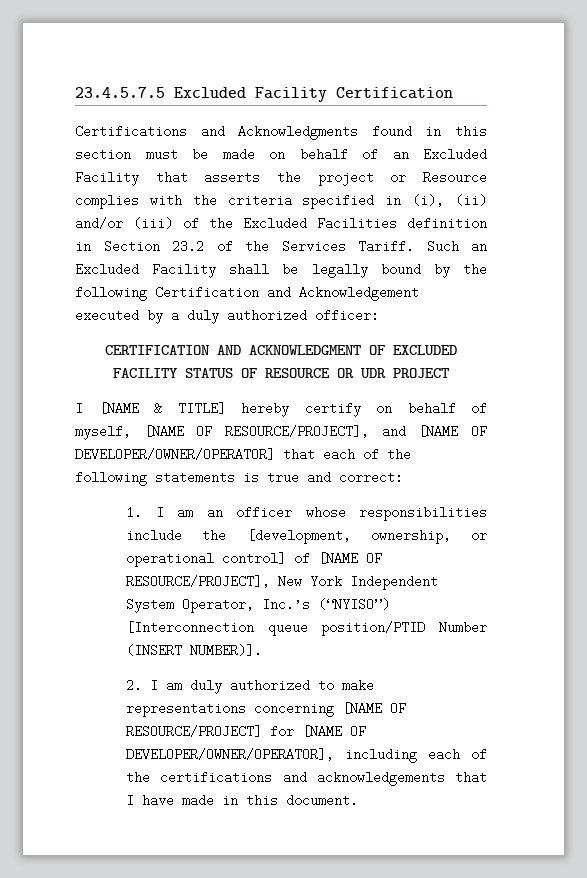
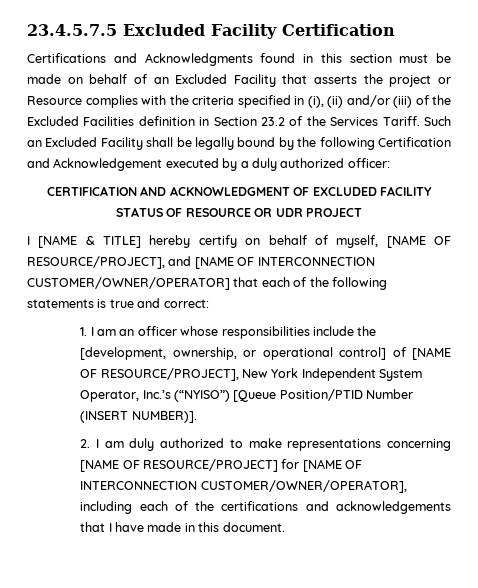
- I [NAME & TITLE] hereby certify on behalf of myself, [NAME OF RESOURCE/PROJECT], and [NAME OF DEVELOPER/OWNER/OPERATOR] that each of the following statements is true and correct:
+ I [NAME & TITLE] hereby certify on behalf of myself, [NAME OF RESOURCE/PROJECT], and [NAME OF INTERCONNECTION CUSTOMER/OWNER/OPERATOR] that each of the following statements is true and correct:
- 1. I am an officer whose responsibilities include the [development, ownership, or operational control] of [NAME OF RESOURCE/PROJECT], New York Independent System Operator, Inc.’s (“NYISO”) [Interconnection queue position/PTID Number (INSERT NUMBER)].
+ 1. I am an officer whose responsibilities include the [development, ownership, or operational control] of [NAME OF RESOURCE/PROJECT], New York Independent System Operator, Inc.’s (“NYISO”) [Queue Position/PTID Number (INSERT NUMBER)].
- 2. I am duly authorized to make representations concerning [NAME OF RESOURCE/PROJECT] for [NAME OF DEVELOPER/OWNER/OPERATOR], including each of the certifications and acknowledgements that I have made in this document.
+ 2. I am duly authorized to make representations concerning [NAME OF RESOURCE/PROJECT] for [NAME OF INTERCONNECTION CUSTOMER/OWNER/OPERATOR], including each of the certifications and acknowledgements that I have made in this document.

